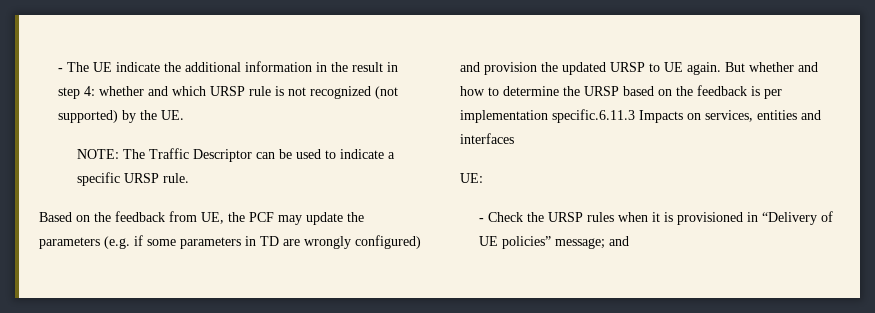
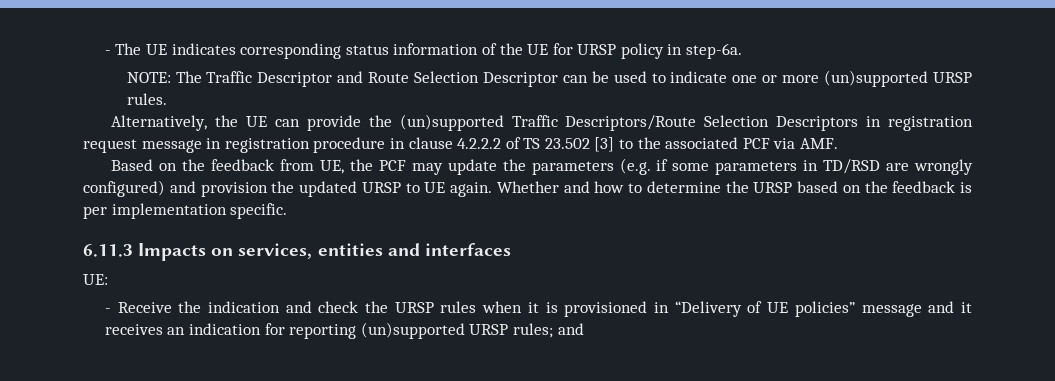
- - The UE indicate the additional information in the result in step 4: whether and which URSP rule is not recognized (not supported) by the UE.
+ - The UE indicates corresponding status information of the UE for URSP policy in step-6a.
- NOTE: The Traffic Descriptor can be used to indicate a specific URSP rule.
+ NOTE: The Traffic Descriptor and Route Selection Descriptor can be used to indicate one or more (un)supported URSP rules.
+ Alternatively, the UE can provide the (un)supported Traffic Descriptors/Route Selection Descriptors in registration request message in registration procedure in clause 4.2.2.2 of TS 23.502 [3] to the associated PCF via AMF.
- Based on the feedback from UE, the PCF may update the parameters (e.g. if some parameters in TD are wrongly configured) and provision the updated URSP to UE again.
+ Based on the feedback from UE, the PCF may update the parameters (e.g. if some parameters in TD/RSD are wrongly configured) and provision the updated URSP to UE again.
- But whether and how to determine the URSP based on the feedback is per implementation specific.6.11.3 Impacts on services, entities and interfaces
+ Whether and how to determine the URSP based on the feedback is per implementation specific.
+ 6.11.3 Impacts on services, entities and interfaces
- - Check the URSP rules when it is provisioned in “Delivery of UE policies” message; and
+ - Receive the indication and check the URSP rules when it is provisioned in “Delivery of UE policies” message and it receives an indication for reporting (un)supported URSP rules; and

